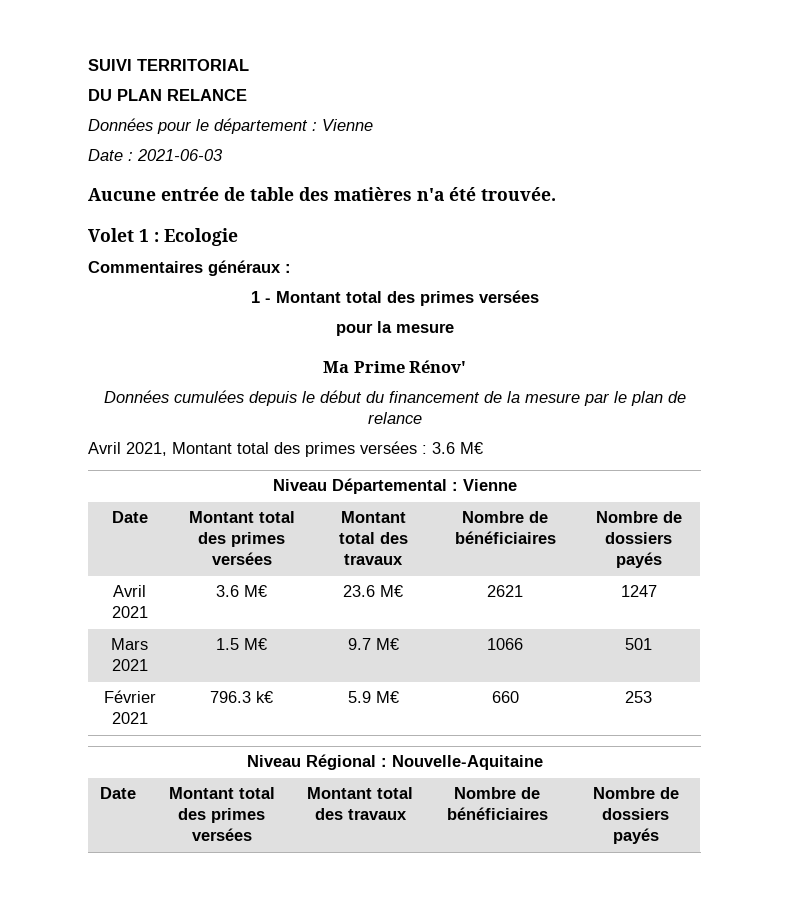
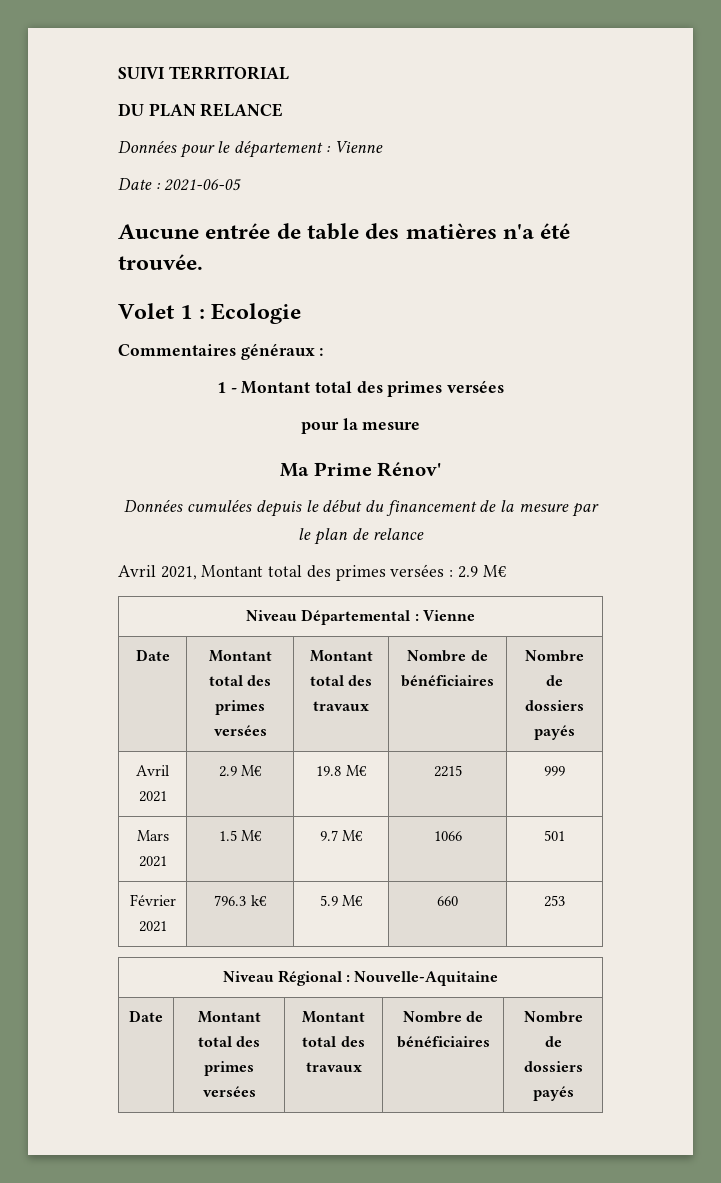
- Date : 2021-06-03
+ Date : 2021-06-05
- Avril 2021, Montant total des primes versées : 3.6 M€
+ Avril 2021, Montant total des primes versées : 2.9 M€
- Avril 2021 | 3.6 M€ | 23.6 M€ | 2621 | 1247
+ Avril 2021 | 2.9 M€ | 19.8 M€ | 2215 | 999

